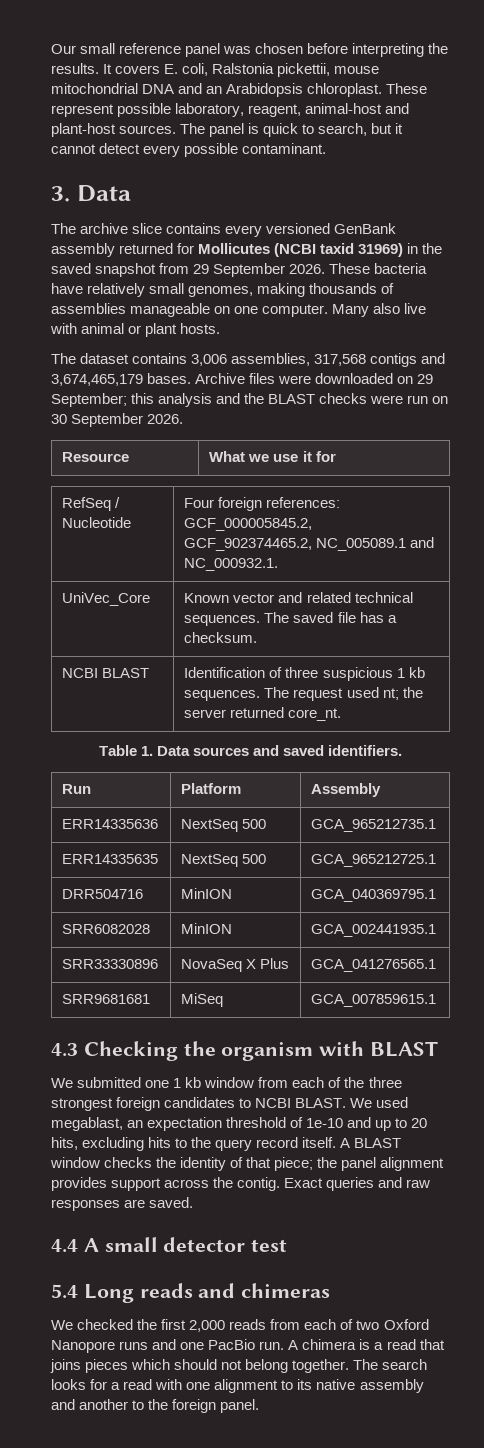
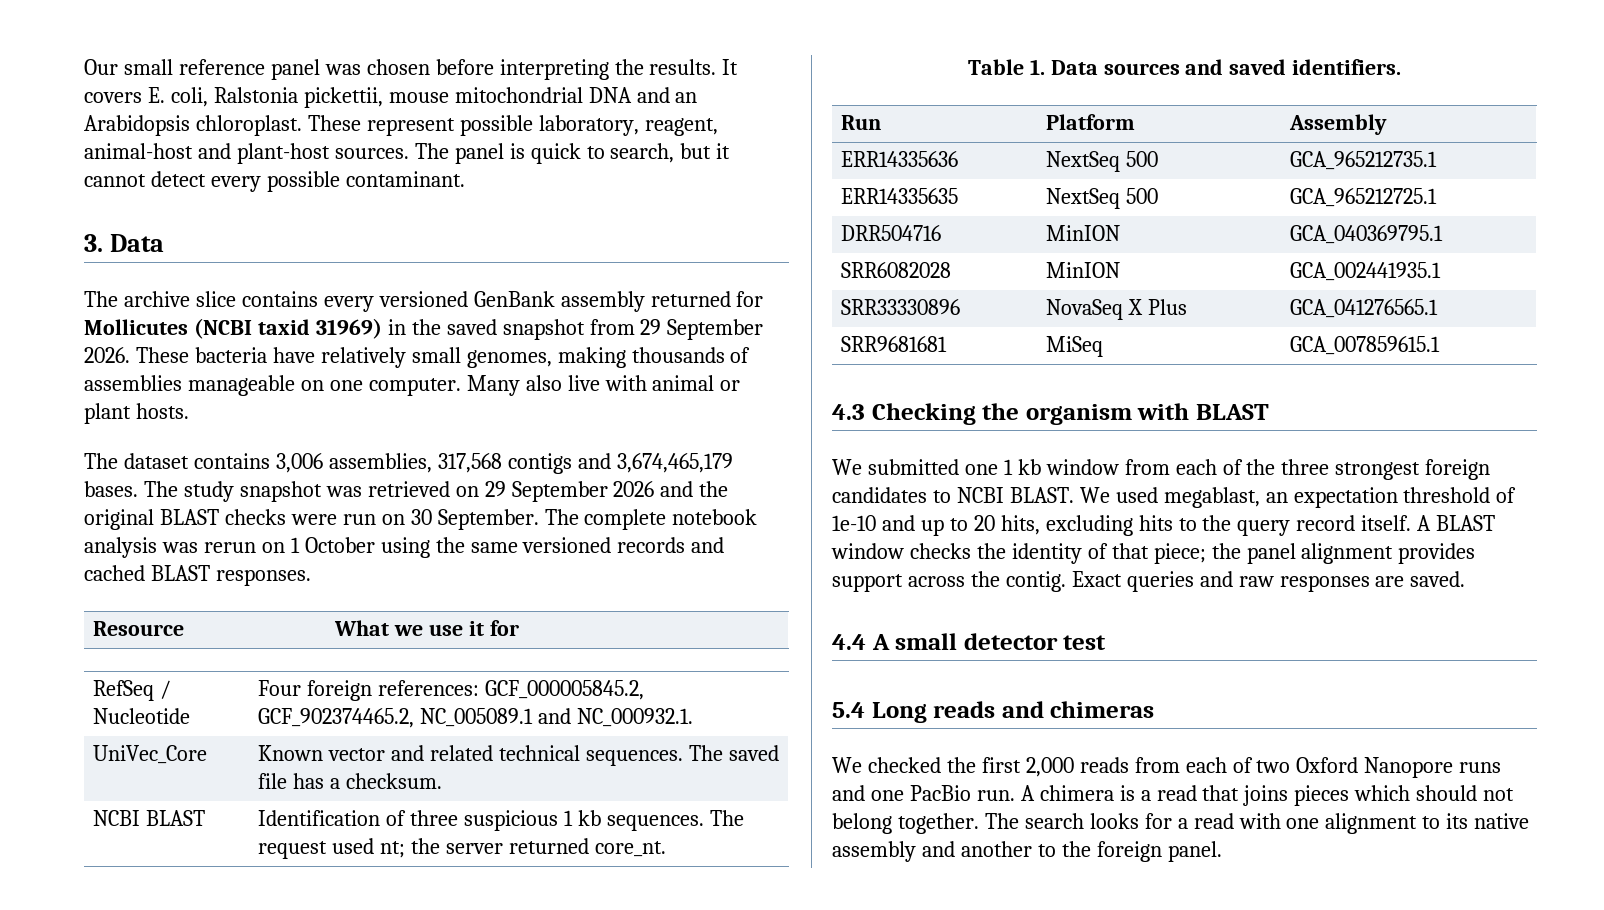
- Archive files were downloaded on 29 September; this analysis and the BLAST checks were run on 30 September 2026.
+ The study snapshot was retrieved on 29 September 2026 and the original BLAST checks were run on 30 September. The complete notebook analysis was rerun on 1 October using the same versioned records and cached BLAST responses.

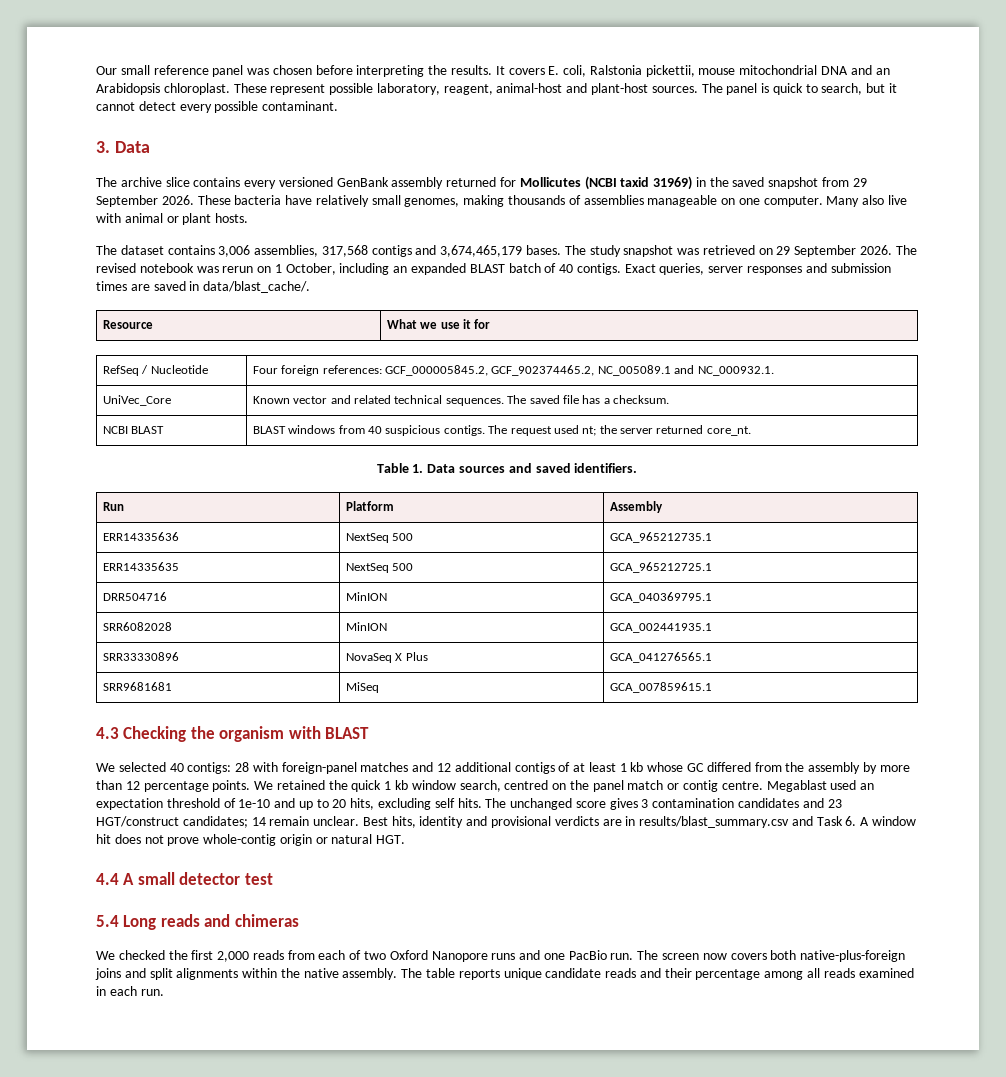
- The study snapshot was retrieved on 29 September 2026 and the original BLAST checks were run on 30 September. The complete notebook analysis was rerun on 1 October using the same versioned records and cached BLAST responses.
+ The study snapshot was retrieved on 29 September 2026. The revised notebook was rerun on 1 October, including an expanded BLAST batch of 40 contigs. Exact queries, server responses and submission times are saved in data/blast_cache/.
- NCBI BLAST | Identification of three suspicious 1 kb sequences. The request used nt; the server returned core_nt.
+ NCBI BLAST | BLAST windows from 40 suspicious contigs. The request used nt; the server returned core_nt.
- We submitted one 1 kb window from each of the three strongest foreign candidates to NCBI BLAST. We used megablast, an expectation threshold of 1e-10 and up to 20 hits, excluding hits to the query record itself. A BLAST window checks the identity of that piece; the panel alignment provides support across the contig. Exact queries and raw responses are saved.
+ We selected 40 contigs: 28 with foreign-panel matches and 12 additional contigs of at least 1 kb whose GC differed from the assembly by more than 12 percentage points. We retained the quick 1 kb window search, centred on the panel match or contig centre. Megablast used an expectation threshold of 1e-10 and up to 20 hits, excluding self hits. The unchanged score gives 3 contamination candidates and 23 HGT/construct candidates; 14 remain unclear. Best hits, identity and provisional verdicts are in results/blast_summary.csv and Task 6. A window hit does not prove whole-contig origin or natural HGT.
- A chimera is a read that joins pieces which should not belong together. The search looks for a read with one alignment to its native assembly and another to the foreign panel.
+ The screen now covers both native-plus-foreign joins and split alignments within the native assembly. The table reports unique candidate reads and their percentage among all reads examined in each run.

